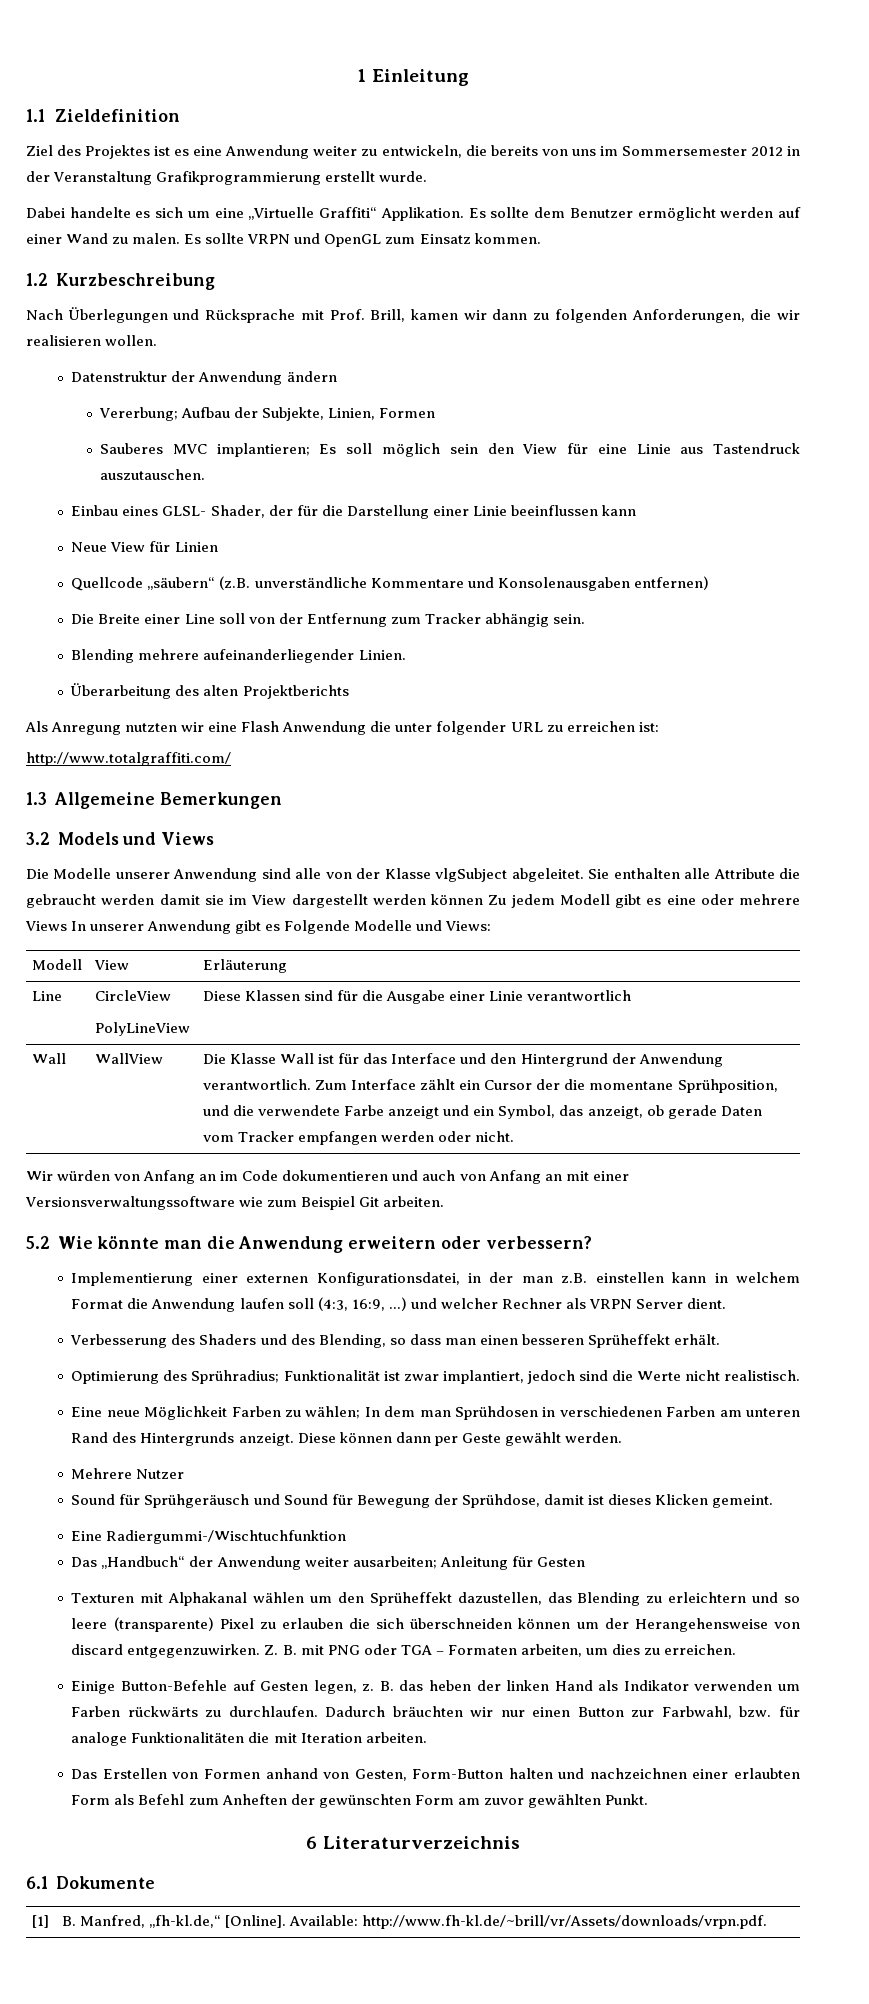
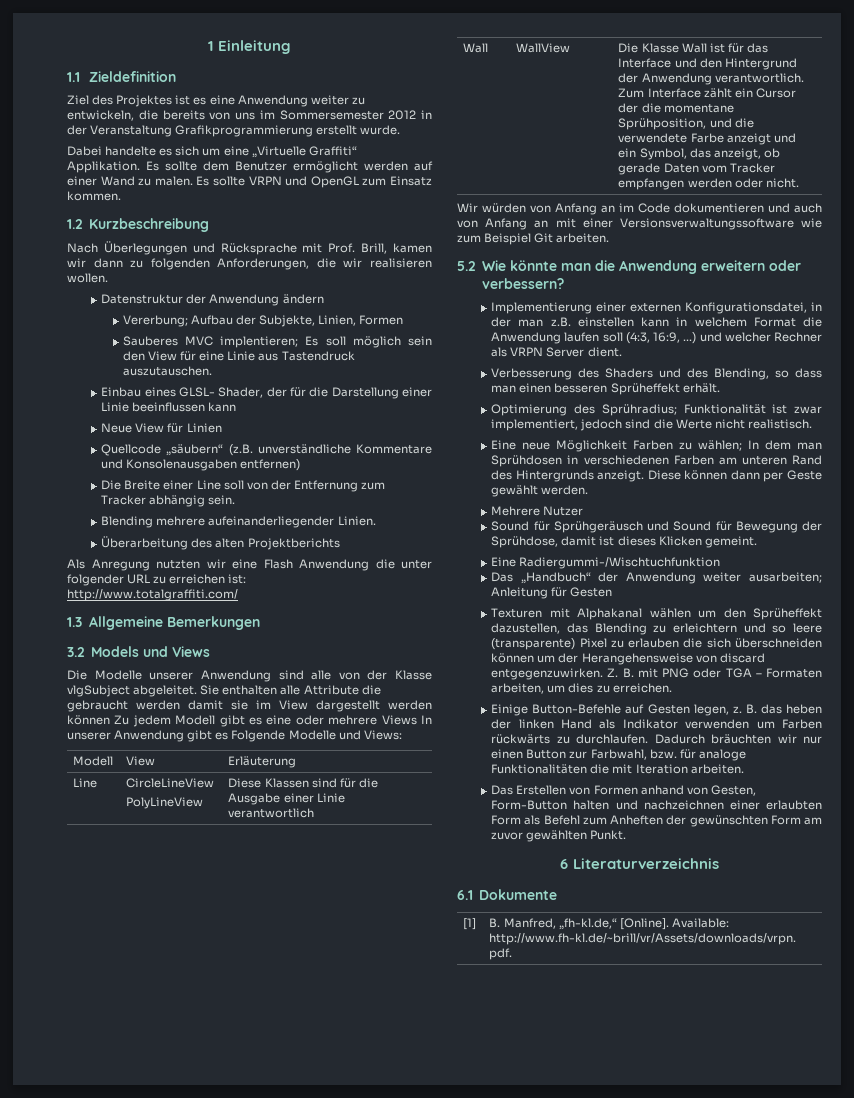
- Sauberes MVC implantieren; Es soll möglich sein den View für eine Linie aus Tastendruck auszutauschen.
+ Sauberes MVC implentieren; Es soll möglich sein den View für eine Linie aus Tastendruck auszutauschen.
- Line | CircleView
+ Line | CircleLineView
- Optimierung des Sprühradius; Funktionalität ist zwar implantiert, jedoch sind die Werte nicht realistisch.
+ Optimierung des Sprühradius; Funktionalität ist zwar implementiert, jedoch sind die Werte nicht realistisch.

